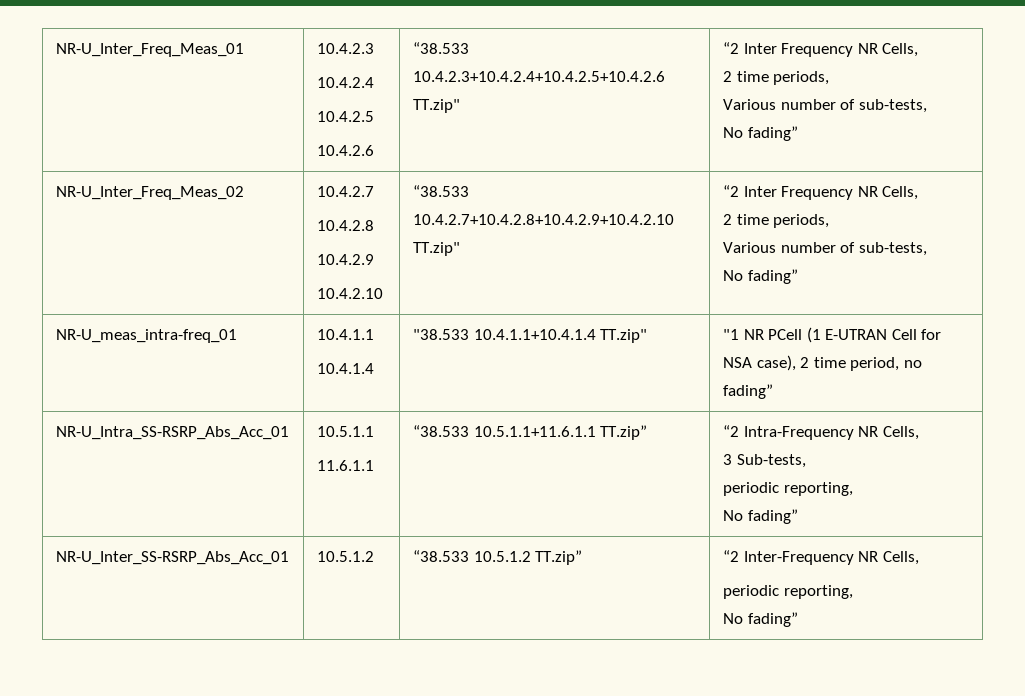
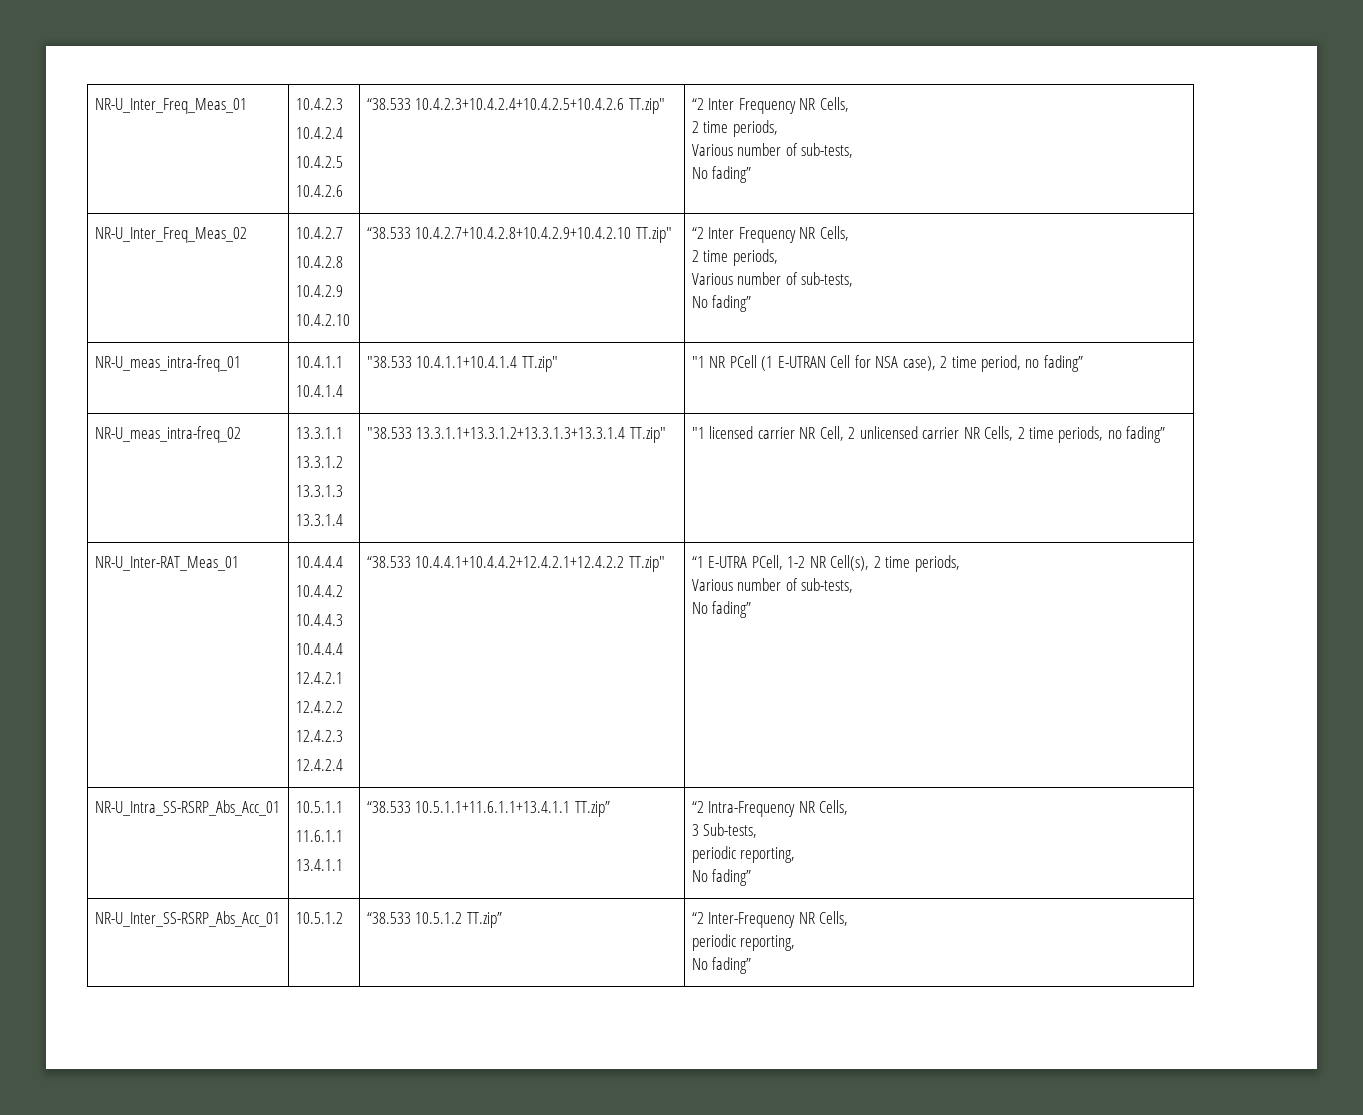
+ NR-U_meas_intra-freq_02 | 13.3.1.1
+ 13.3.1.2
+ 13.3.1.3
+ 13.3.1.4 | "38.533 13.3.1.1+13.3.1.2+13.3.1.3+13.3.1.4 TT.zip" | "1 licensed carrier NR Cell, 2 unlicensed carrier NR Cells, 2 time periods, no fading”
+ NR-U_Inter-RAT_Meas_01 | 10.4.4.4
+ 10.4.4.2
+ 10.4.4.3
+ 10.4.4.4
+ 12.4.2.1
+ 12.4.2.2
+ 12.4.2.3
+ 12.4.2.4 | “38.533 10.4.4.1+10.4.4.2+12.4.2.1+12.4.2.2 TT.zip" | “1 E-UTRA PCell, 1-2 NR Cell(s), 2 time periods,
+ Various number of sub-tests,
+ No fading”
  NR-U_Intra_SS-RSRP_Abs_Acc_01 | 10.5.1.1
- 11.6.1.1 | “38.533 10.5.1.1+11.6.1.1 TT.zip” | “2 Intra-Frequency NR Cells,
+ 11.6.1.1
+ 13.4.1.1 | “38.533 10.5.1.1+11.6.1.1+13.4.1.1 TT.zip” | “2 Intra-Frequency NR Cells,

